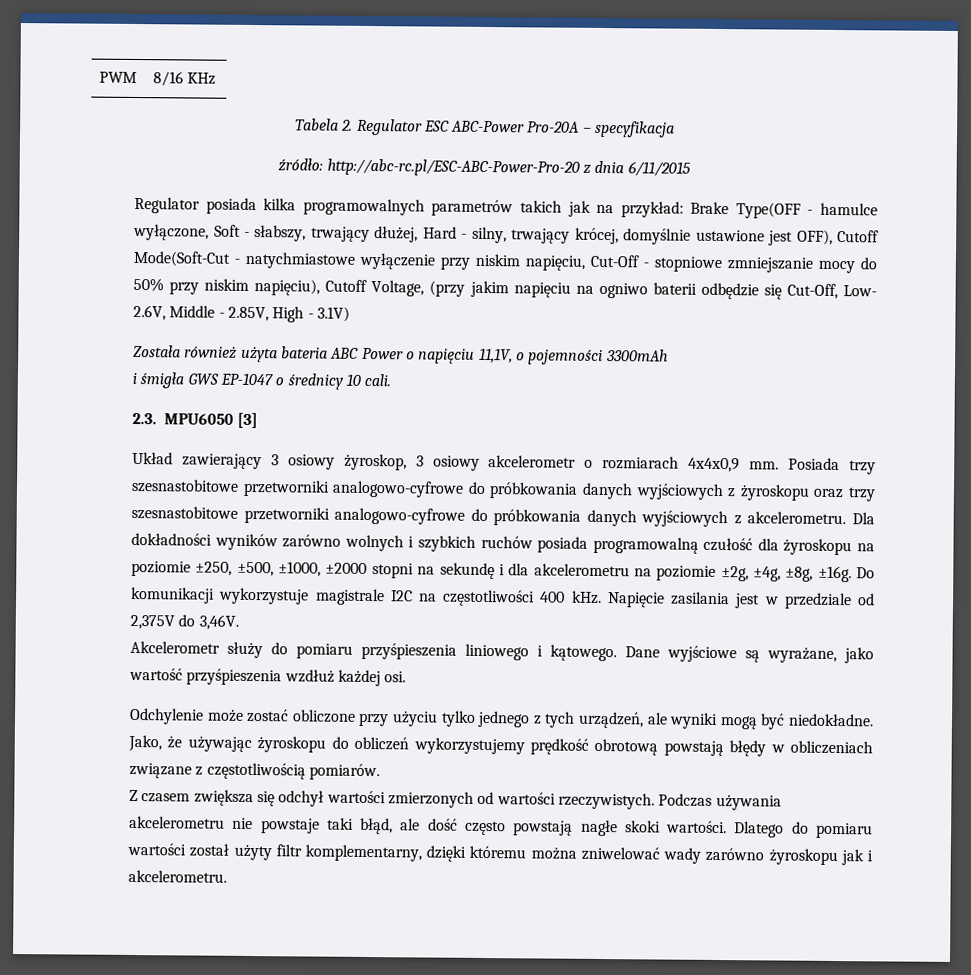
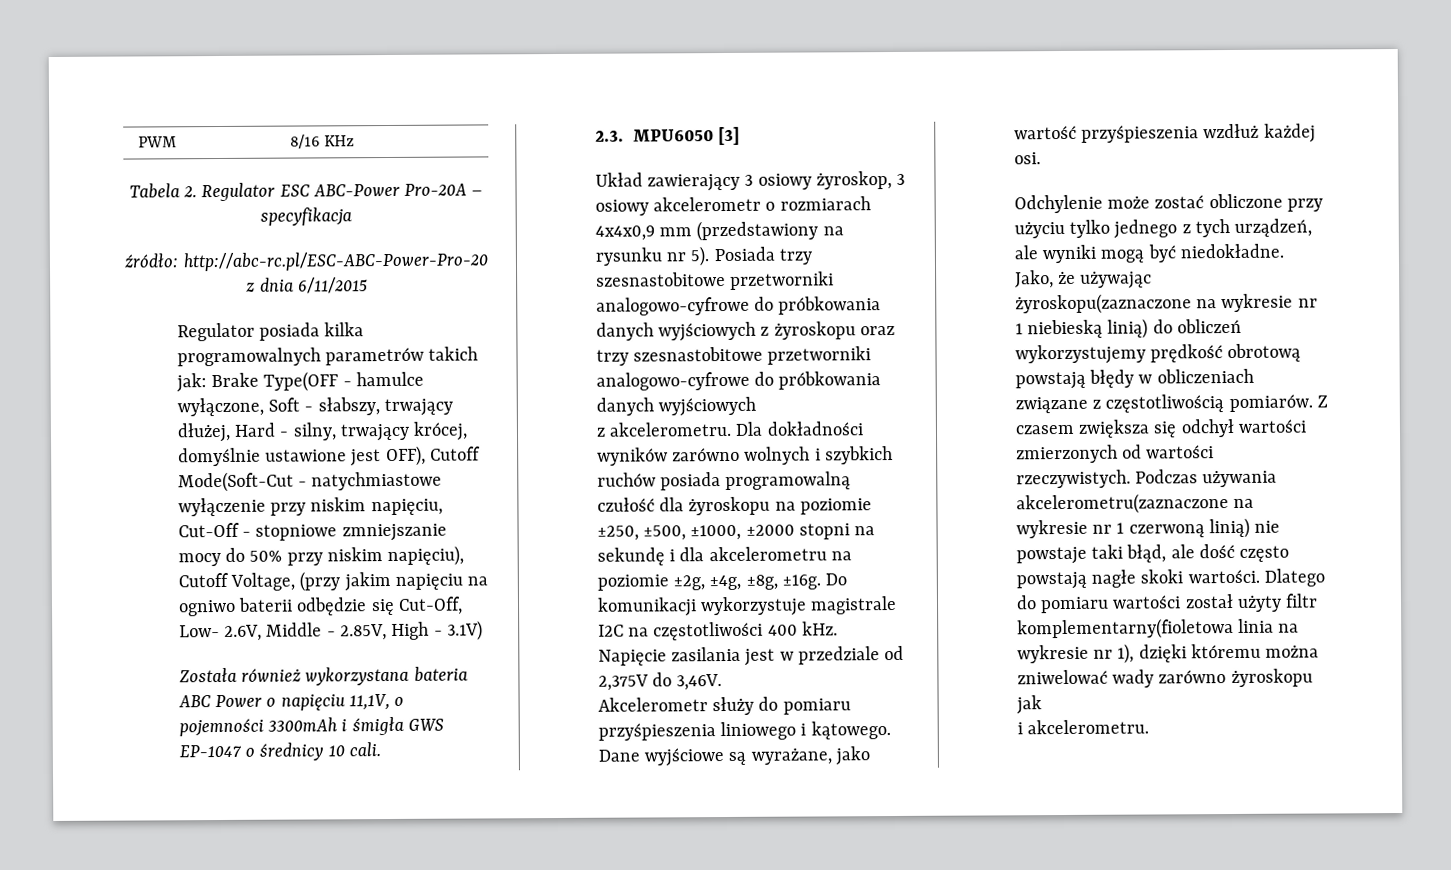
- Regulator posiada kilka programowalnych parametrów takich jak na przykład:
+ Regulator posiada kilka programowalnych parametrów takich jak:
- Została również użyta bateria ABC Power o napięciu 11,1V, o pojemności 3300mAh
- i śmigła GWS EP-1047 o średnicy 10 cali.
+ Została również wykorzystana bateria ABC Power o napięciu 11,1V, o pojemności 3300mAh i śmigła GWS EP-1047 o średnicy 10 cali.
- Układ zawierający 3 osiowy żyroskop, 3 osiowy akcelerometr o rozmiarach 4x4x0,9 mm.
+ Układ zawierający 3 osiowy żyroskop, 3 osiowy akcelerometr o rozmiarach 4x4x0,9 mm (przedstawiony na rysunku nr 5).
- Posiada trzy szesnastobitowe przetworniki analogowo-cyfrowe do próbkowania danych wyjściowych z żyroskopu oraz trzy szesnastobitowe przetworniki analogowo-cyfrowe do próbkowania danych wyjściowych z akcelerometru.
+ Posiada trzy szesnastobitowe przetworniki analogowo-cyfrowe do próbkowania danych wyjściowych z żyroskopu oraz trzy szesnastobitowe przetworniki analogowo-cyfrowe do próbkowania danych wyjściowych
+ z akcelerometru.
- Jako, że używając żyroskopu do obliczeń wykorzystujemy prędkość obrotową powstają błędy w obliczeniach związane z częstotliwością pomiarów.
- Z czasem zwiększa się odchył wartości zmierzonych od wartości rzeczywistych.
+ Jako, że używając żyroskopu(zaznaczone na wykresie nr 1 niebieską linią) do obliczeń wykorzystujemy prędkość obrotową powstają błędy w obliczeniach związane z częstotliwością pomiarów. Z czasem zwiększa się odchył wartości zmierzonych od wartości rzeczywistych.
- Podczas używania akcelerometru nie powstaje taki błąd, ale dość często powstają nagłe skoki wartości.
+ Podczas używania akcelerometru(zaznaczone na wykresie nr 1 czerwoną linią) nie powstaje taki błąd, ale dość często powstają nagłe skoki wartości.
- Dlatego do pomiaru wartości został użyty filtr komplementarny, dzięki któremu można zniwelować wady zarówno żyroskopu jak i akcelerometru.
+ Dlatego do pomiaru wartości został użyty filtr komplementarny(fioletowa linia na wykresie nr 1), dzięki któremu można zniwelować wady zarówno żyroskopu jak
+ i akcelerometru.

